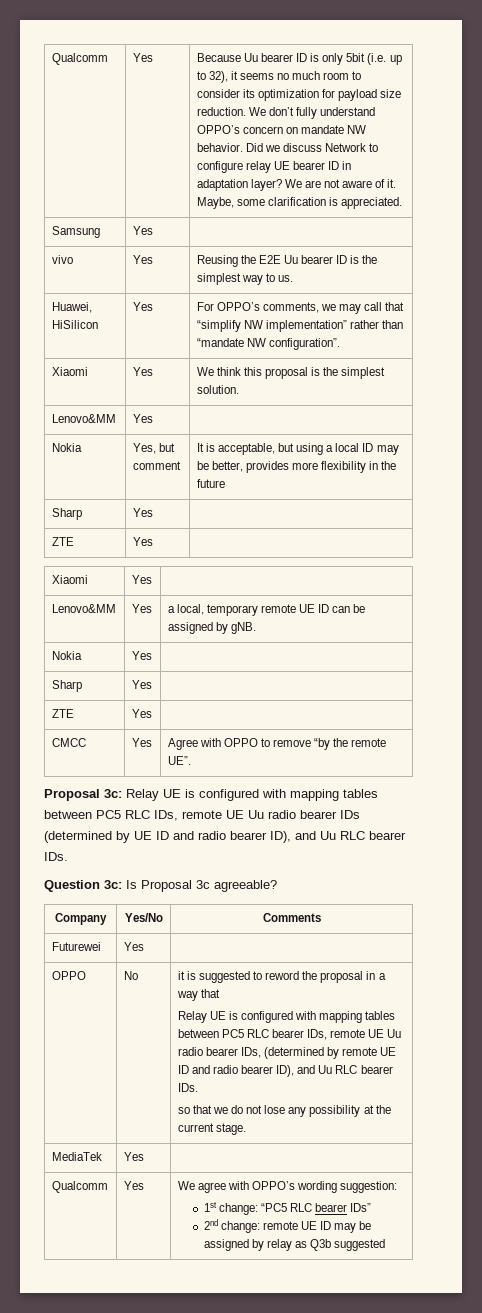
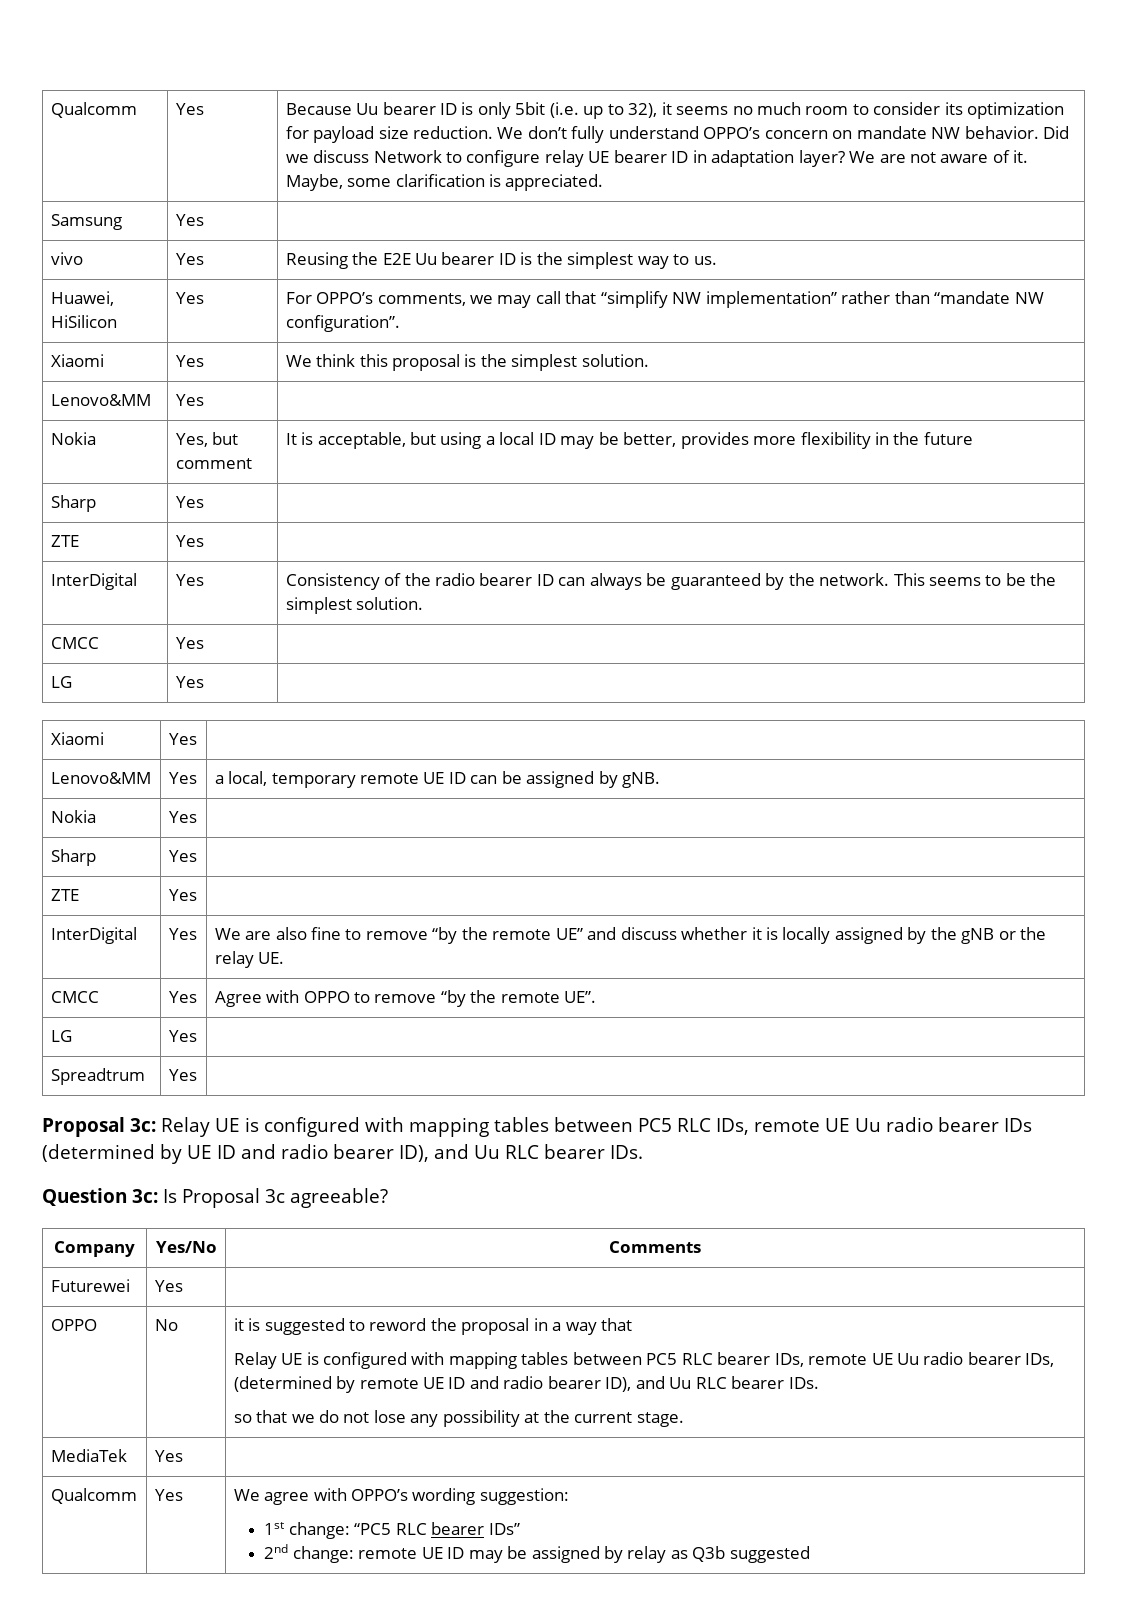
+ InterDigital | Yes | Consistency of the radio bearer ID can always be guaranteed by the network. This seems to be the simplest solution.
+ CMCC | Yes |
+ LG | Yes |
+ InterDigital | Yes | We are also fine to remove “by the remote UE” and discuss whether it is locally assigned by the gNB or the relay UE.
  CMCC | Yes | Agree with OPPO to remove “by the remote UE”.
+ LG | Yes |
+ Spreadtrum | Yes |

